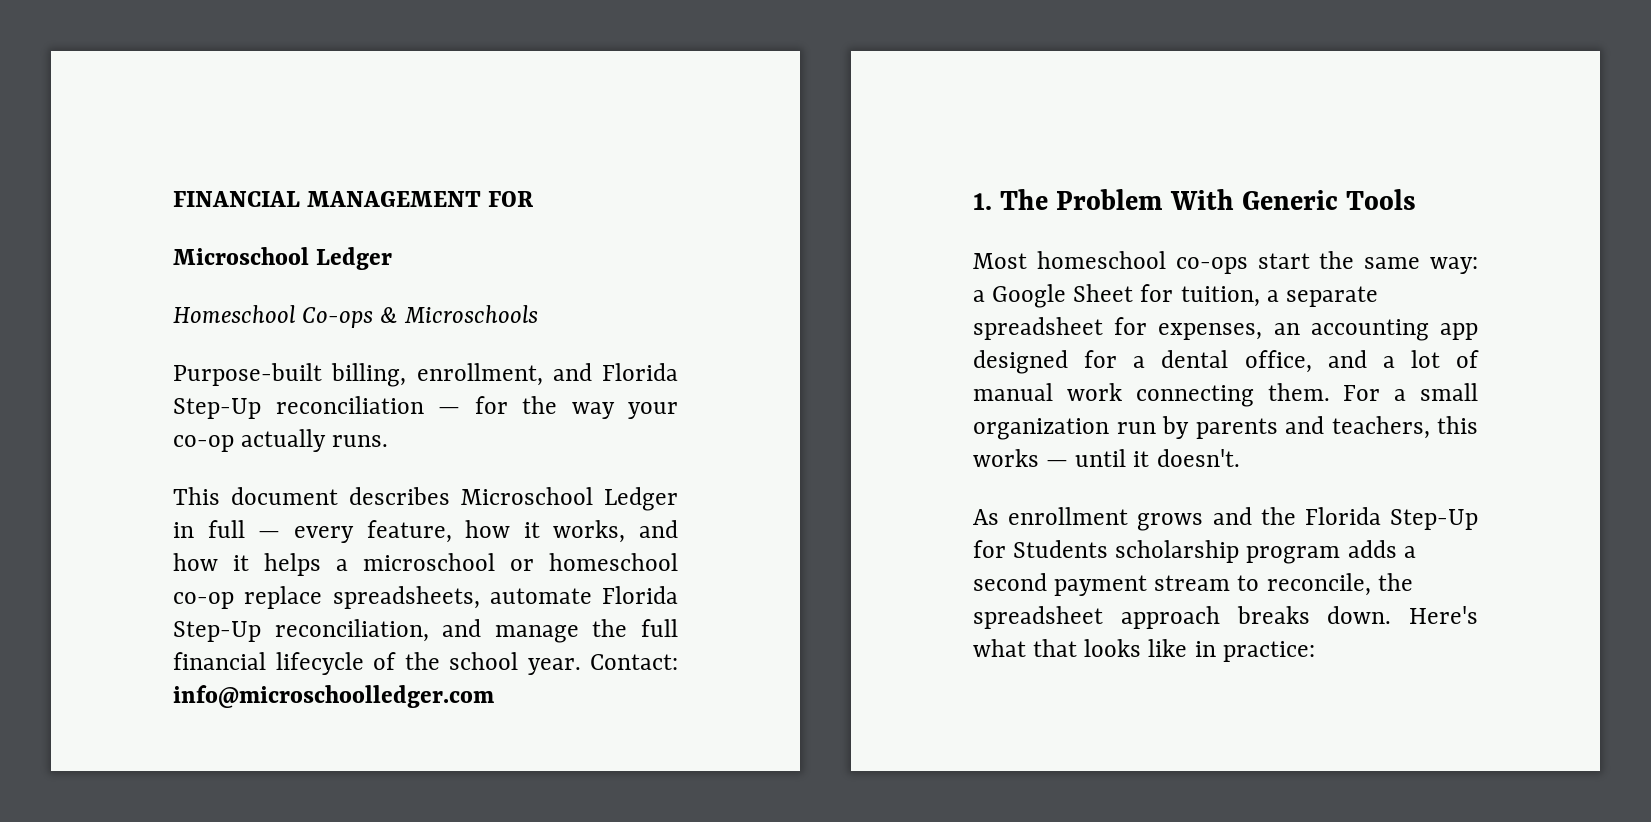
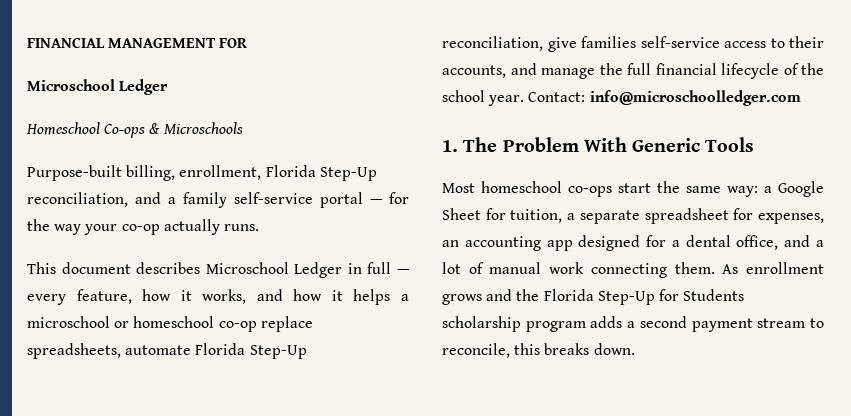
- Purpose-built billing, enrollment, and Florida Step-Up reconciliation — for the way your co-op actually runs.
+ Purpose-built billing, enrollment, Florida Step-Up reconciliation, and a family self-service portal — for the way your co-op actually runs.
- This document describes Microschool Ledger in full — every feature, how it works, and how it helps a microschool or homeschool co-op replace spreadsheets, automate Florida Step-Up reconciliation, and manage the full financial lifecycle of the school year.
+ This document describes Microschool Ledger in full — every feature, how it works, and how it helps a microschool or homeschool co-op replace spreadsheets, automate Florida Step-Up reconciliation, give families self-service access to their accounts, and manage the full financial lifecycle of the school year.
- Most homeschool co-ops start the same way: a Google Sheet for tuition, a separate spreadsheet for expenses, an accounting app designed for a dental office, and a lot of manual work connecting them. For a small organization run by parents and teachers, this works — until it doesn't.
- As enrollment grows and the Florida Step-Up for Students scholarship program adds a second payment stream to reconcile, the spreadsheet approach breaks down. Here's what that looks like in practice:
+ Most homeschool co-ops start the same way: a Google Sheet for tuition, a separate spreadsheet for expenses, an accounting app designed for a dental office, and a lot of manual work connecting them. As enrollment grows and the Florida Step-Up for Students scholarship program adds a second payment stream to reconcile, this breaks down.

